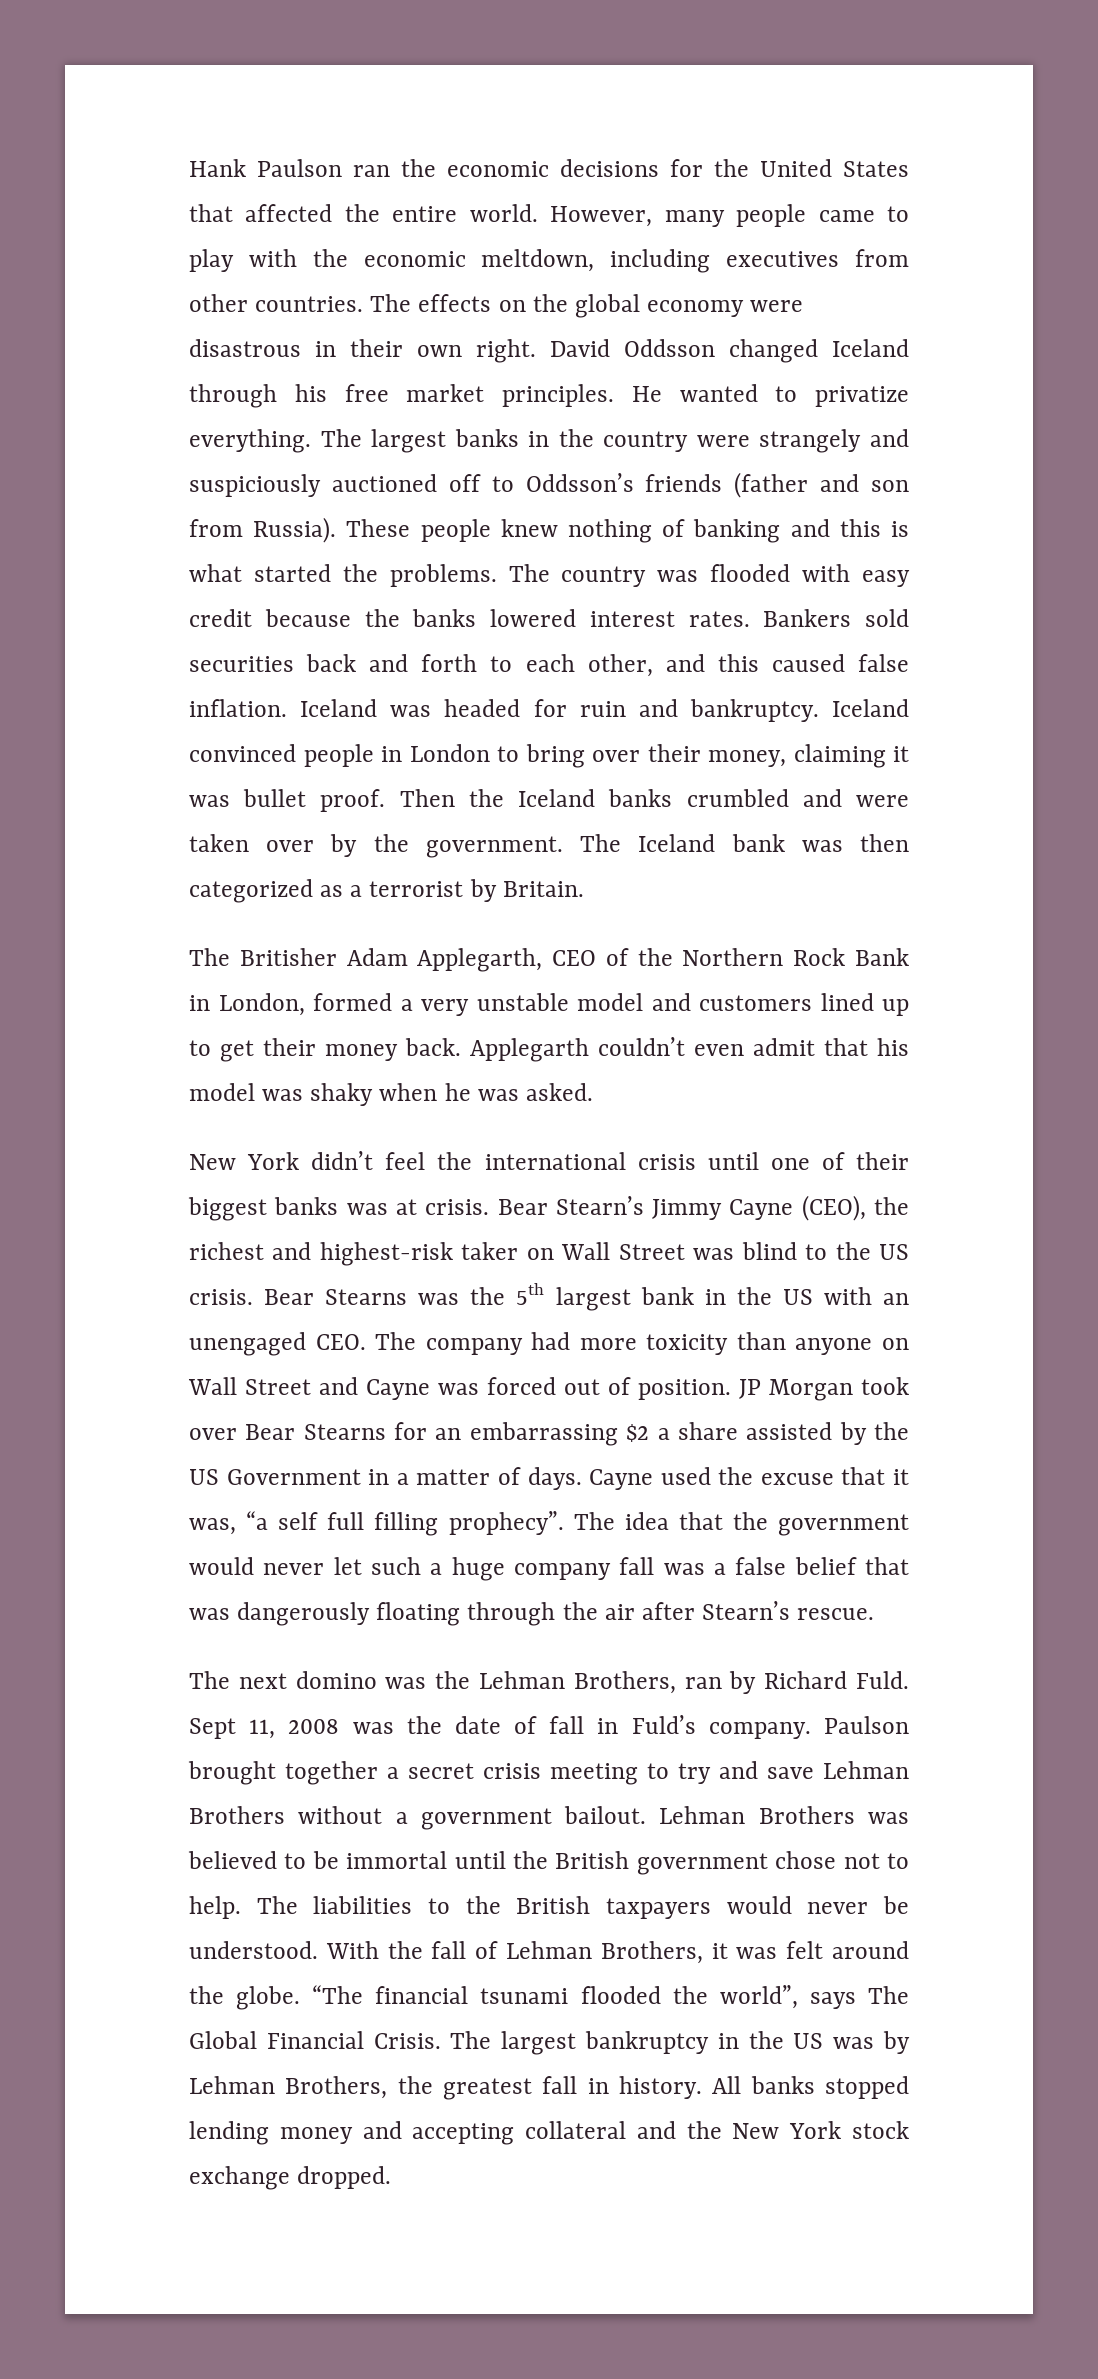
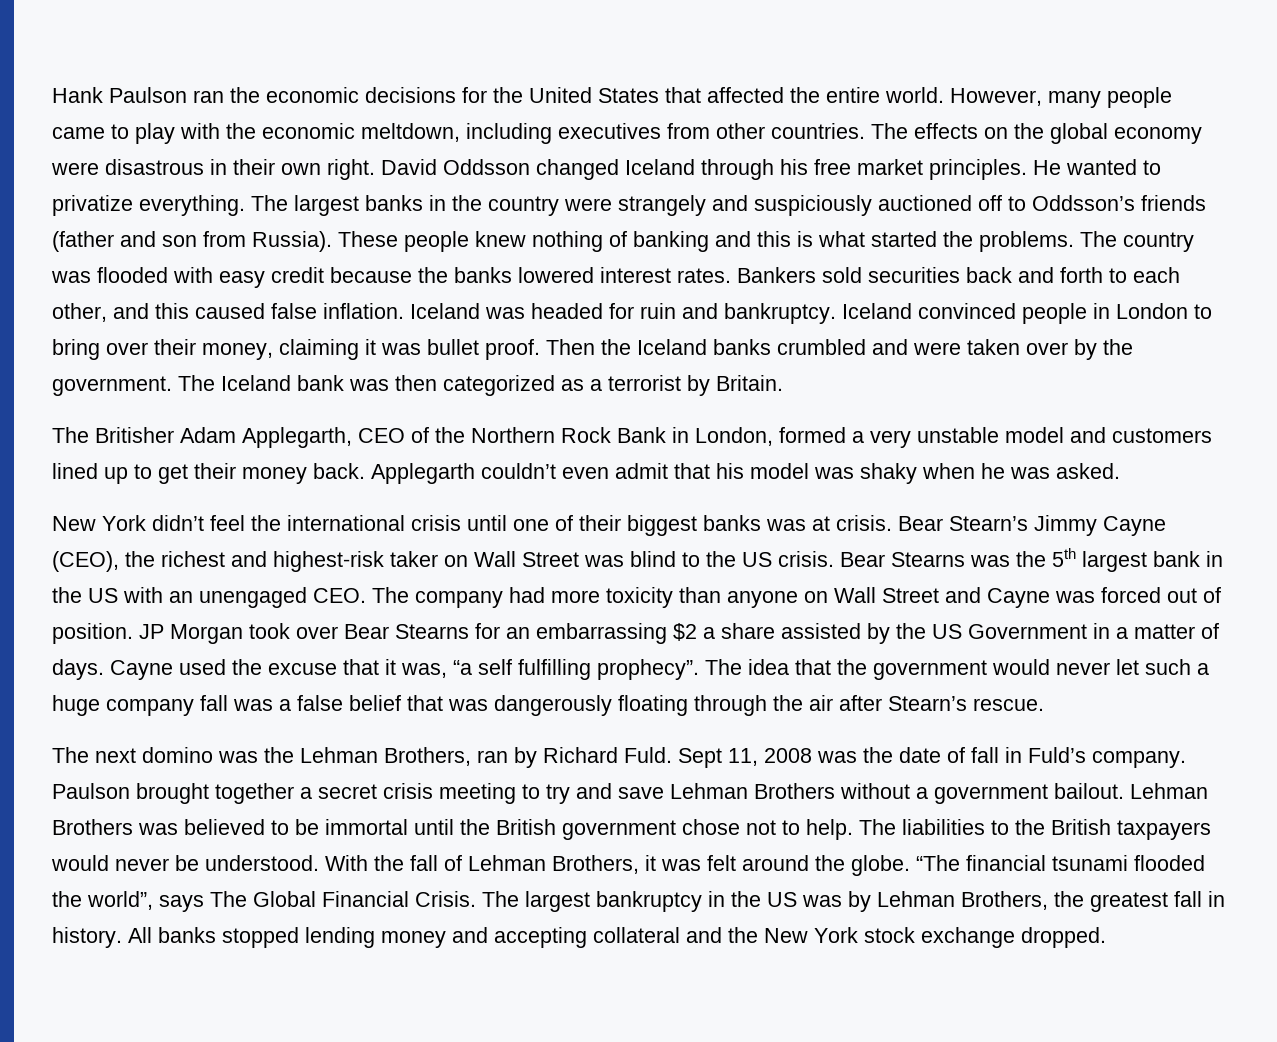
- Cayne used the excuse that it was, “a self full filling prophecy”.
+ Cayne used the excuse that it was, “a self fulfilling prophecy”.

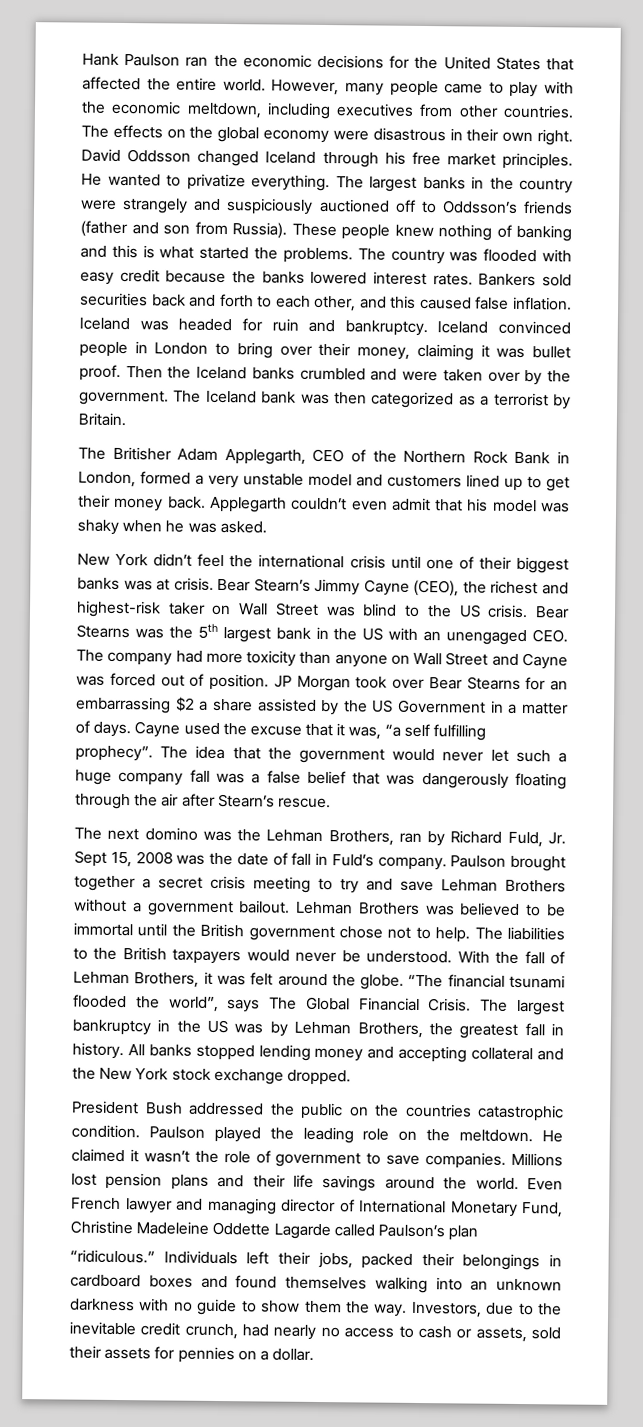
- The next domino was the Lehman Brothers, ran by Richard Fuld. Sept 11, 2008 was the date of fall in Fuld’s company.
+ The next domino was the Lehman Brothers, ran by Richard Fuld, Jr. Sept 15, 2008 was the date of fall in Fuld’s company.
+ President Bush addressed the public on the countries catastrophic condition. Paulson played the leading role on the meltdown. He claimed it wasn’t the role of government to save companies. Millions lost pension plans and their life savings around the world. Even French lawyer and managing director of International Monetary Fund, Christine Madeleine Oddette Lagarde called Paulson’s plan
+ “ridiculous.” Individuals left their jobs, packed their belongings in cardboard boxes and found themselves walking into an unknown darkness with no guide to show them the way. Investors, due to the inevitable credit crunch, had nearly no access to cash or assets, sold their assets for pennies on a dollar.

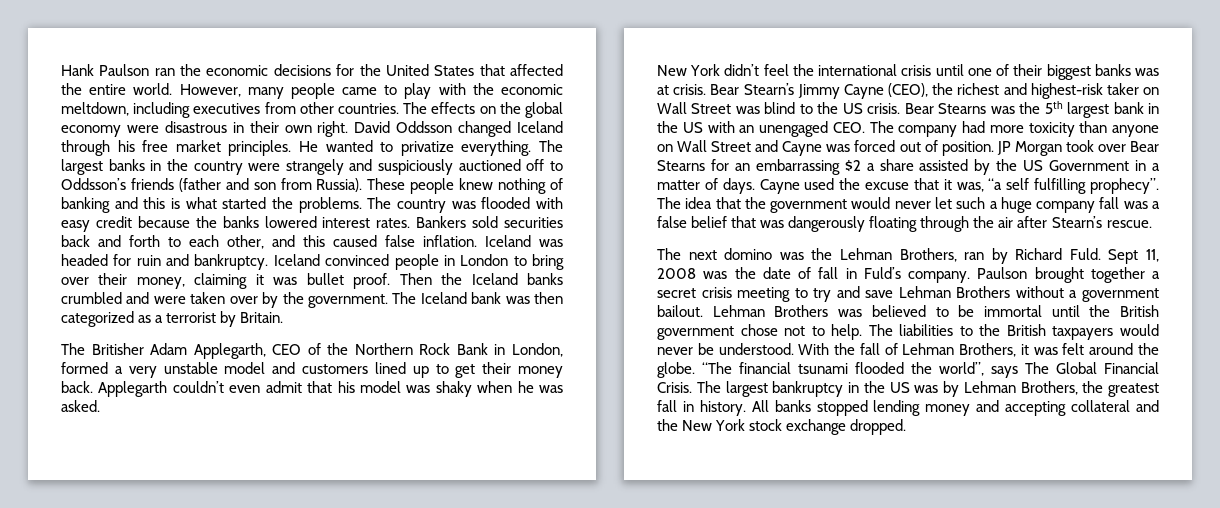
- The next domino was the Lehman Brothers, ran by Richard Fuld, Jr. Sept 15, 2008 was the date of fall in Fuld’s company.
+ The next domino was the Lehman Brothers, ran by Richard Fuld. Sept 11, 2008 was the date of fall in Fuld’s company.
- President Bush addressed the public on the countries catastrophic condition. Paulson played the leading role on the meltdown. He claimed it wasn’t the role of government to save companies. Millions lost pension plans and their life savings around the world. Even French lawyer and managing director of International Monetary Fund, Christine Madeleine Oddette Lagarde called Paulson’s plan
- “ridiculous.” Individuals left their jobs, packed their belongings in cardboard boxes and found themselves walking into an unknown darkness with no guide to show them the way. Investors, due to the inevitable credit crunch, had nearly no access to cash or assets, sold their assets for pennies on a dollar.

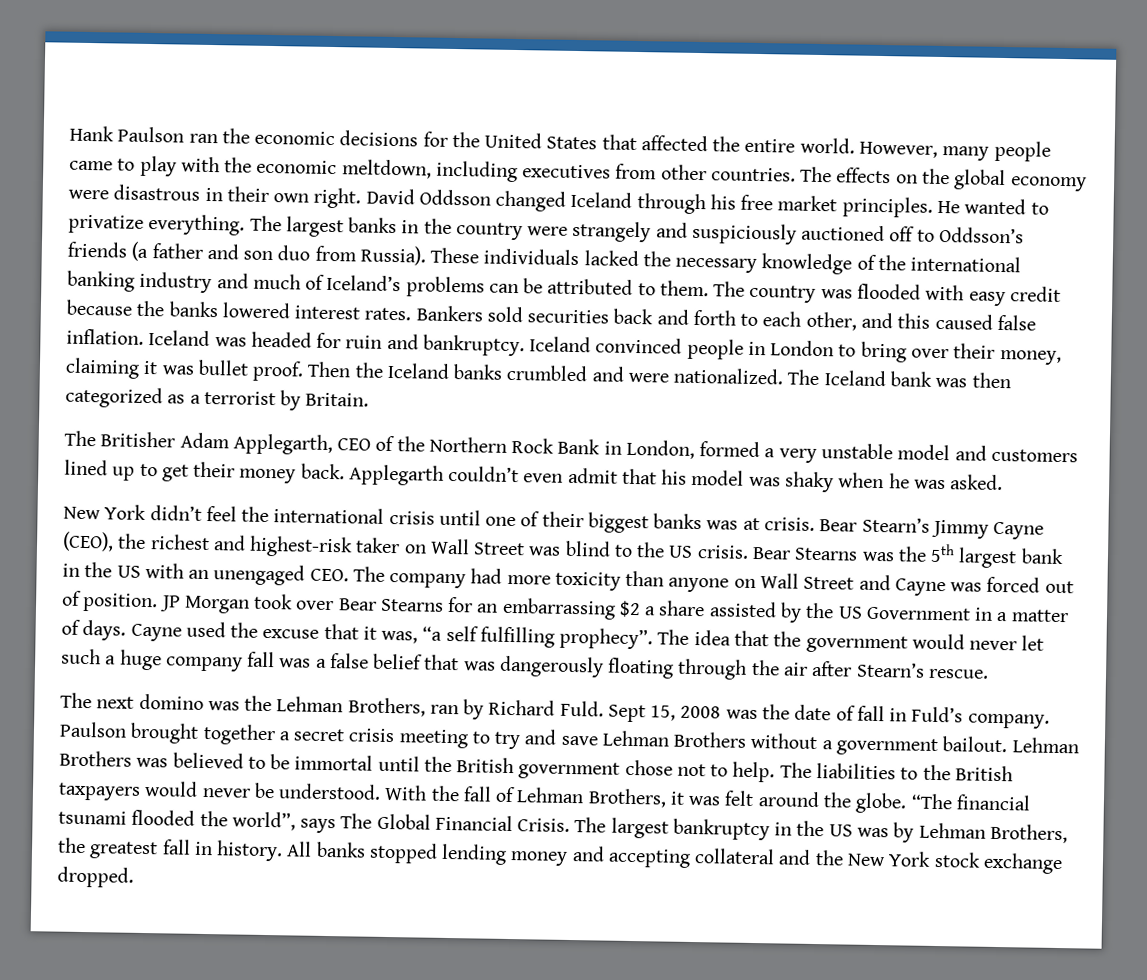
- The largest banks in the country were strangely and suspiciously auctioned off to Oddsson’s friends (father and son from Russia).
+ The largest banks in the country were strangely and suspiciously auctioned off to Oddsson’s friends (a father and son duo from Russia).
- These people knew nothing of banking and this is what started the problems.
+ These individuals lacked the necessary knowledge of the international banking industry and much of Iceland’s problems can be attributed to them.
- Then the Iceland banks crumbled and were taken over by the government.
+ Then the Iceland banks crumbled and were nationalized.
- Sept 11, 2008 was the date of fall in Fuld’s company.
+ Sept 15, 2008 was the date of fall in Fuld’s company.

